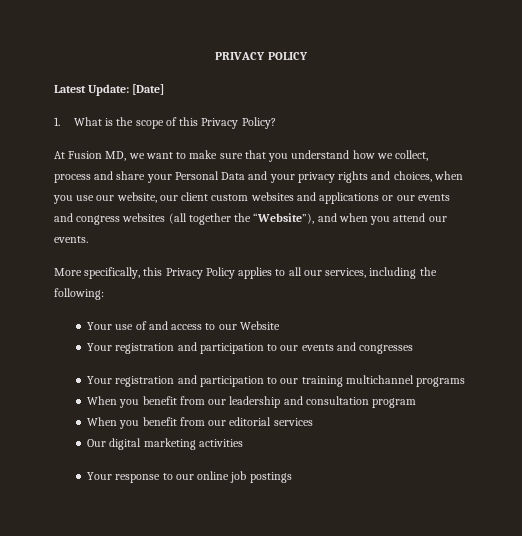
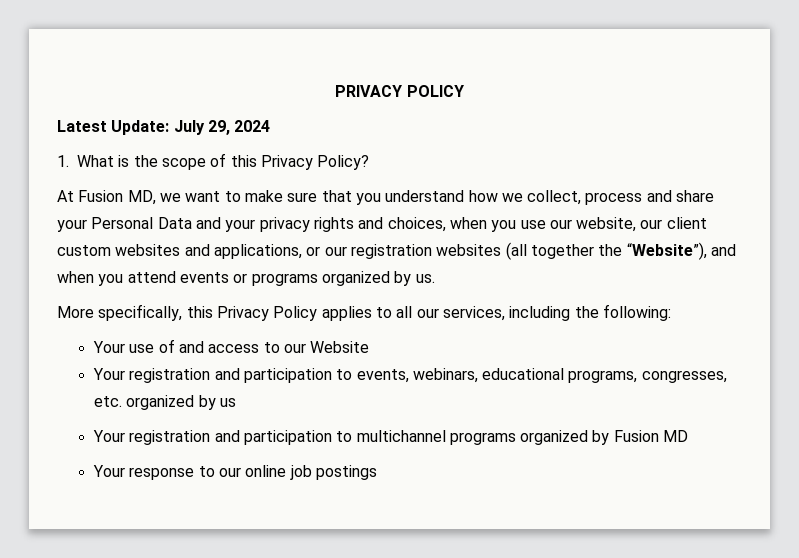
- Latest Update: [Date]
+ Latest Update: July 29, 2024
- At Fusion MD, we want to make sure that you understand how we collect, process and share your Personal Data and your privacy rights and choices, when you use our website, our client custom websites and applications or our events and congress websites (all together the “Website”), and when you attend our events.
+ At Fusion MD, we want to make sure that you understand how we collect, process and share your Personal Data and your privacy rights and choices, when you use our website, our client custom websites and applications, or our registration websites (all together the “Website”), and when you attend events or programs organized by us.
- Your registration and participation to our events and congresses
- Your registration and participation to our training multichannel programs
- When you benefit from our leadership and consultation program
- When you benefit from our editorial services
- Our digital marketing activities
+ Your registration and participation to events, webinars, educational programs, congresses, etc. organized by us
+ Your registration and participation to multichannel programs organized by Fusion MD

